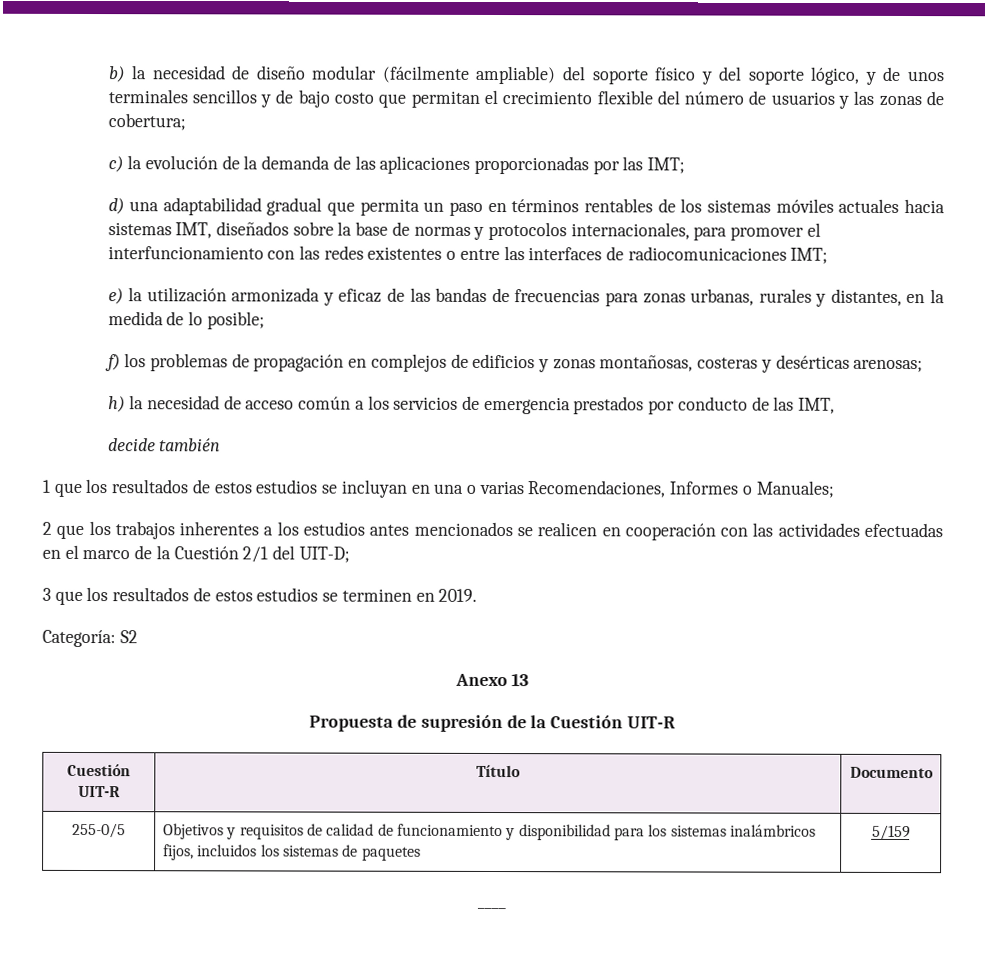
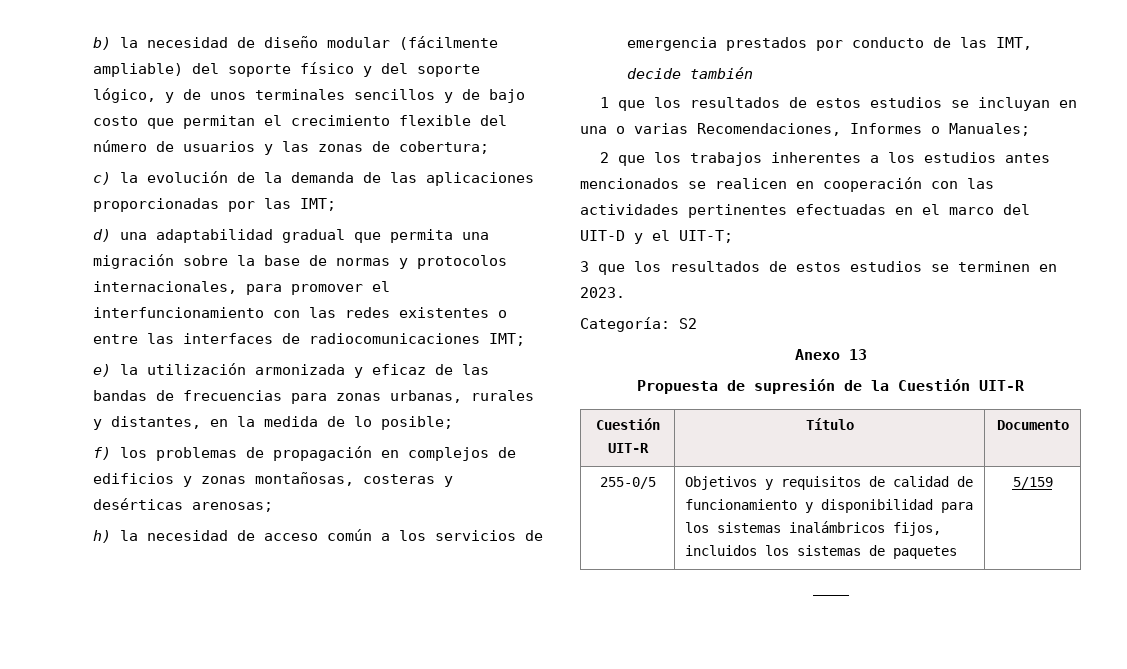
- d) una adaptabilidad gradual que permita un paso en términos rentables de los sistemas móviles actuales hacia sistemas IMT, diseñados sobre la base de normas y protocolos internacionales, para promover el interfuncionamiento con las redes existentes o entre las interfaces de radiocomunicaciones IMT;
+ d) una adaptabilidad gradual que permita una migración sobre la base de normas y protocolos internacionales, para promover el interfuncionamiento con las redes existentes o entre las interfaces de radiocomunicaciones IMT;
- 2 que los trabajos inherentes a los estudios antes mencionados se realicen en cooperación con las actividades efectuadas en el marco de la Cuestión 2/1 del UIT-D;
+ 2 que los trabajos inherentes a los estudios antes mencionados se realicen en cooperación con las actividades pertinentes efectuadas en el marco del UIT-D y el UIT-T;
- 3 que los resultados de estos estudios se terminen en 2019.
+ 3 que los resultados de estos estudios se terminen en 2023.

